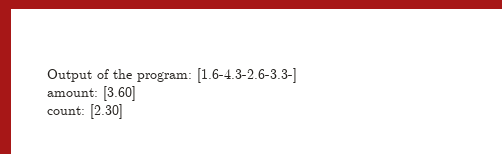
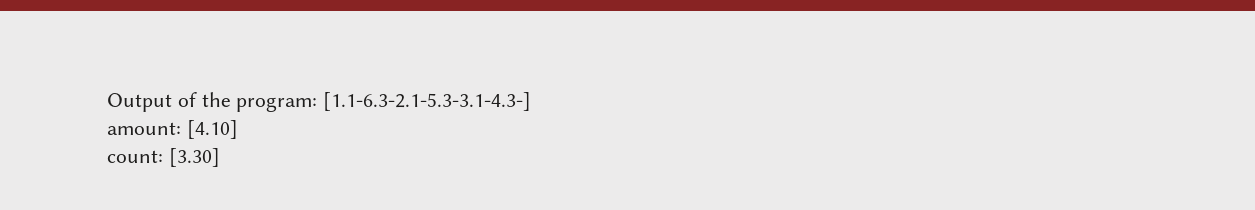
- Output of the program: [1.6-4.3-2.6-3.3-]
+ Output of the program: [1.1-6.3-2.1-5.3-3.1-4.3-]
- amount: [3.60]
+ amount: [4.10]
- count: [2.30]
+ count: [3.30]

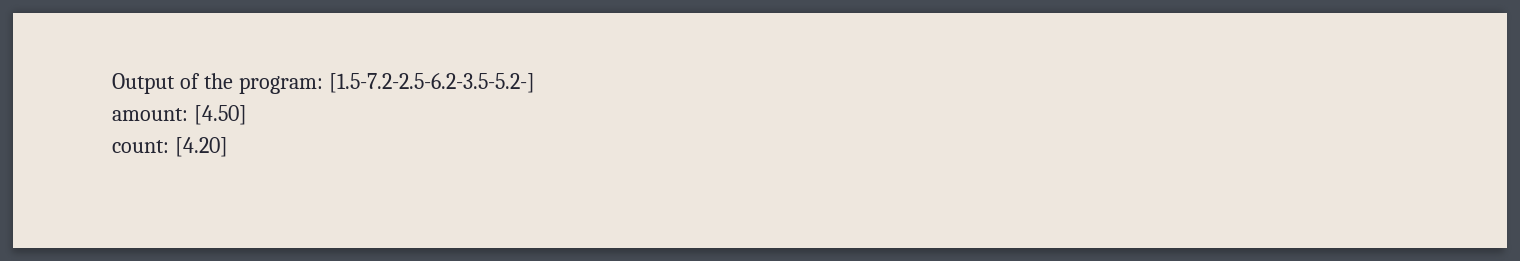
- Output of the program: [1.1-6.3-2.1-5.3-3.1-4.3-]
+ Output of the program: [1.5-7.2-2.5-6.2-3.5-5.2-]
- amount: [4.10]
+ amount: [4.50]
- count: [3.30]
+ count: [4.20]

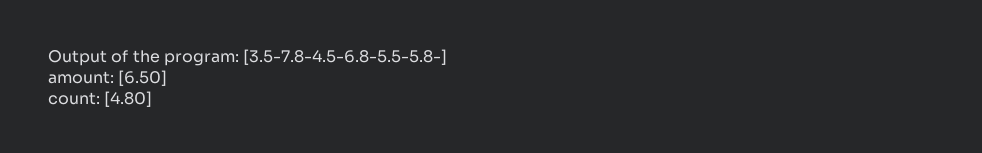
- Output of the program: [1.5-7.2-2.5-6.2-3.5-5.2-]
+ Output of the program: [3.5-7.8-4.5-6.8-5.5-5.8-]
- amount: [4.50]
+ amount: [6.50]
- count: [4.20]
+ count: [4.80]

